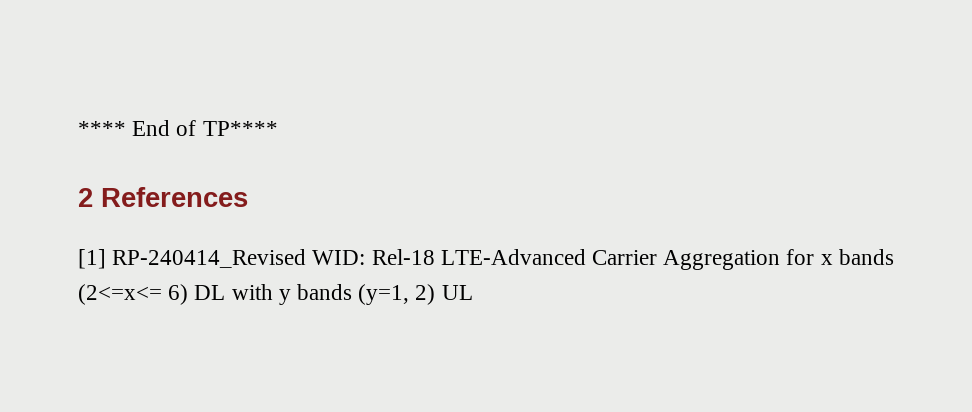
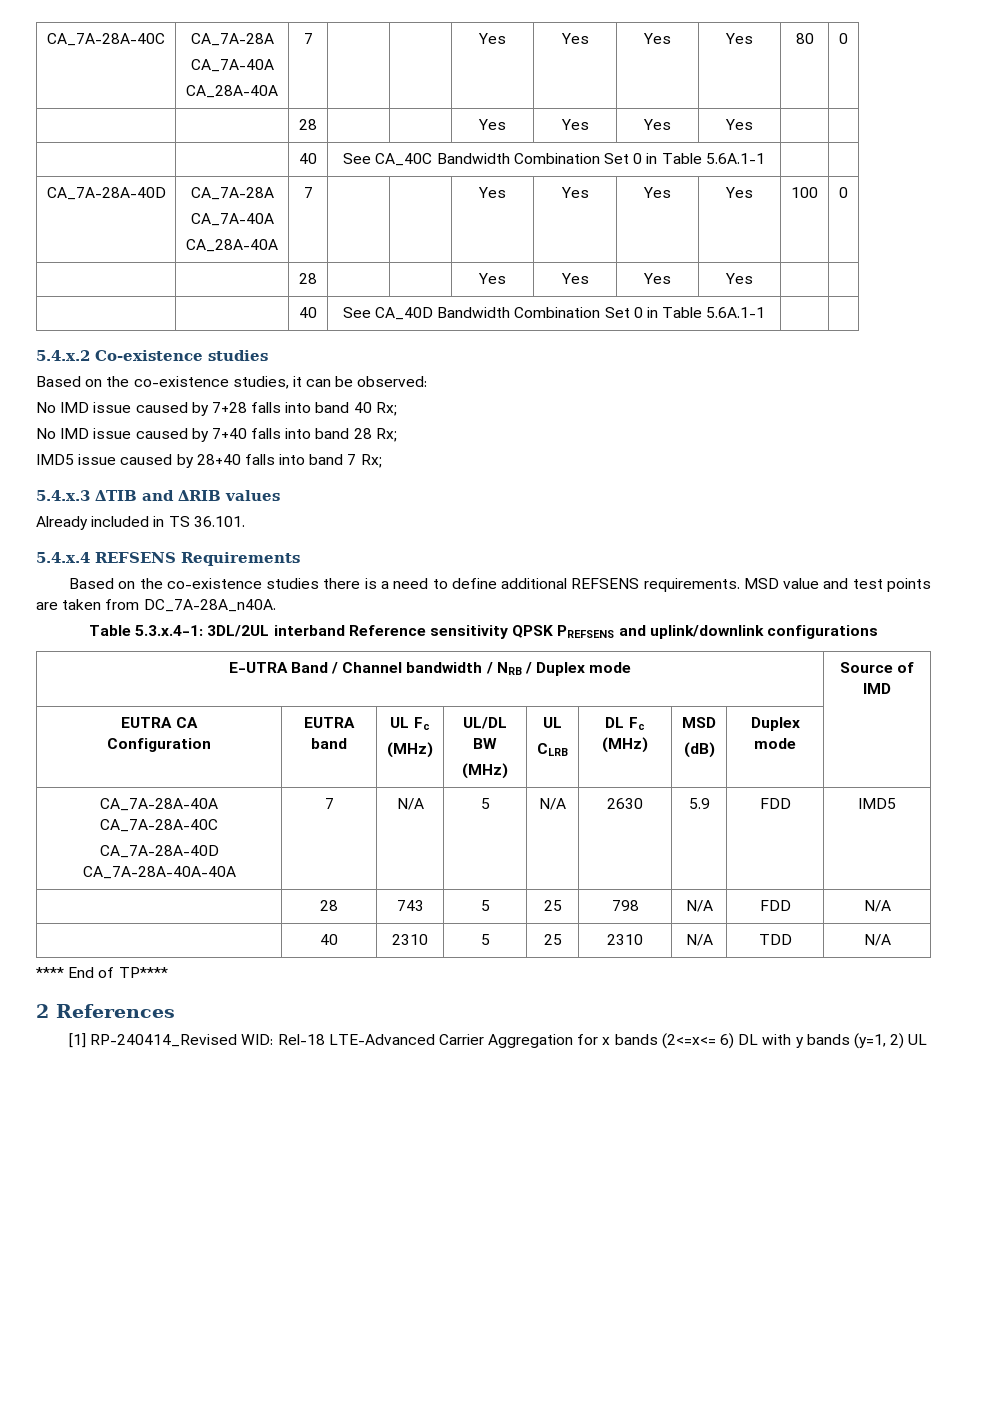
+ CA_7A-28A-40C | CA_7A-28A
+ CA_7A-40A
+ CA_28A-40A | 7 | | | Yes | Yes | Yes | Yes | 80 | 0
+ | | 28 | | | Yes | Yes | Yes | Yes | |
+ | | 40 | See CA_40C Bandwidth Combination Set 0 in Table 5.6A.1-1 | |
+ CA_7A-28A-40D | CA_7A-28A
+ CA_7A-40A
+ CA_28A-40A | 7 | | | Yes | Yes | Yes | Yes | 100 | 0
+ | | 28 | | | Yes | Yes | Yes | Yes | |
+ | | 40 | See CA_40D Bandwidth Combination Set 0 in Table 5.6A.1-1 | |
+ 5.4.x.2 Co-existence studies
+ Based on the co-existence studies, it can be observed:
+ No IMD issue caused by 7+28 falls into band 40 Rx;
+ No IMD issue caused by 7+40 falls into band 28 Rx;
+ IMD5 issue caused by 28+40 falls into band 7 Rx;
+ 5.4.x.3 ∆TIB and ∆RIB values
+ Already included in TS 36.101.
+ 5.4.x.4 REFSENS Requirements
+ Based on the co-existence studies there is a need to define additional REFSENS requirements. MSD value and test points are taken from DC_7A-28A_n40A.
+ Table 5.3.x.4-1: 3DL/2UL interband Reference sensitivity QPSK PREFSENS and uplink/downlink configurations
+ E-UTRA Band / Channel bandwidth / NRB / Duplex mode | Source of IMD
+ EUTRA CA
+ Configuration | EUTRA band | UL Fc
+ (MHz) | UL/DL BW
+ (MHz) | UL
+ CLRB | DL Fc (MHz) | MSD
+ (dB) | Duplex mode |
+ CA_7A-28A-40A CA_7A-28A-40C
+ CA_7A-28A-40D CA_7A-28A-40A-40A | 7 | N/A | 5 | N/A | 2630 | 5.9 | FDD | IMD5
+ | 28 | 743 | 5 | 25 | 798 | N/A | FDD | N/A
+ | 40 | 2310 | 5 | 25 | 2310 | N/A | TDD | N/A

